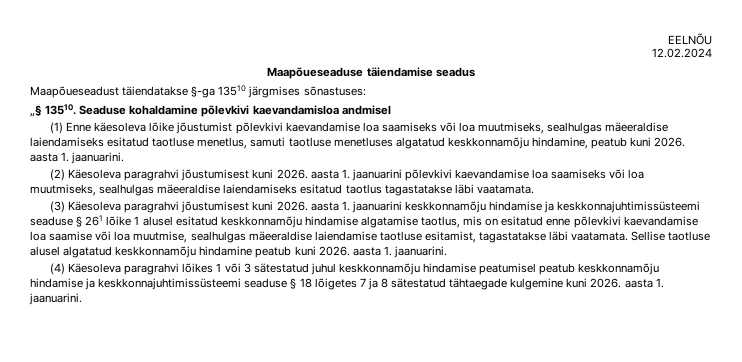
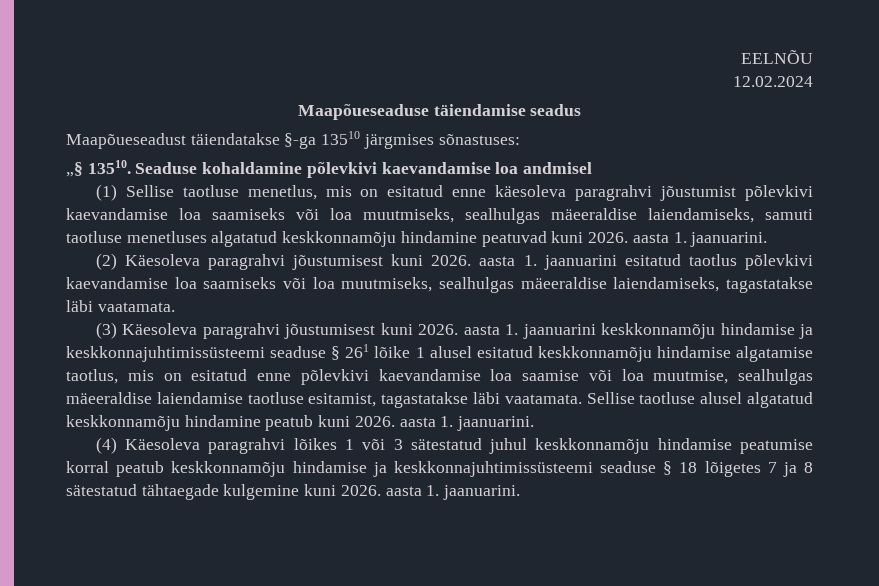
- Seaduse kohaldamine põlevkivi kaevandamisloa andmisel
+ Seaduse kohaldamine põlevkivi kaevandamise loa andmisel
- (1) Enne käesoleva lõike jõustumist põlevkivi kaevandamise loa saamiseks või loa muutmiseks, sealhulgas mäeeraldise laiendamiseks esitatud taotluse menetlus, samuti taotluse menetluses algatatud keskkonnamõju hindamine, peatub kuni 2026. aasta 1. jaanuarini.
+ (1) Sellise taotluse menetlus, mis on esitatud enne käesoleva paragrahvi jõustumist põlevkivi kaevandamise loa saamiseks või loa muutmiseks, sealhulgas mäeeraldise laiendamiseks, samuti taotluse menetluses algatatud keskkonnamõju hindamine peatuvad kuni 2026. aasta 1. jaanuarini.
- (2) Käesoleva paragrahvi jõustumisest kuni 2026. aasta 1. jaanuarini põlevkivi kaevandamise loa saamiseks või loa muutmiseks, sealhulgas mäeeraldise laiendamiseks esitatud taotlus tagastatakse läbi vaatamata.
+ (2) Käesoleva paragrahvi jõustumisest kuni 2026. aasta 1. jaanuarini esitatud taotlus põlevkivi kaevandamise loa saamiseks või loa muutmiseks, sealhulgas mäeeraldise laiendamiseks, tagastatakse läbi vaatamata.
- (4) Käesoleva paragrahvi lõikes 1 või 3 sätestatud juhul keskkonnamõju hindamise peatumisel peatub keskkonnamõju hindamise ja keskkonnajuhtimissüsteemi seaduse § 18 lõigetes 7 ja 8 sätestatud tähtaegade kulgemine kuni 2026. aasta 1. jaanuarini.
+ (4) Käesoleva paragrahvi lõikes 1 või 3 sätestatud juhul keskkonnamõju hindamise peatumise korral peatub keskkonnamõju hindamise ja keskkonnajuhtimissüsteemi seaduse § 18 lõigetes 7 ja 8 sätestatud tähtaegade kulgemine kuni 2026. aasta 1. jaanuarini.

